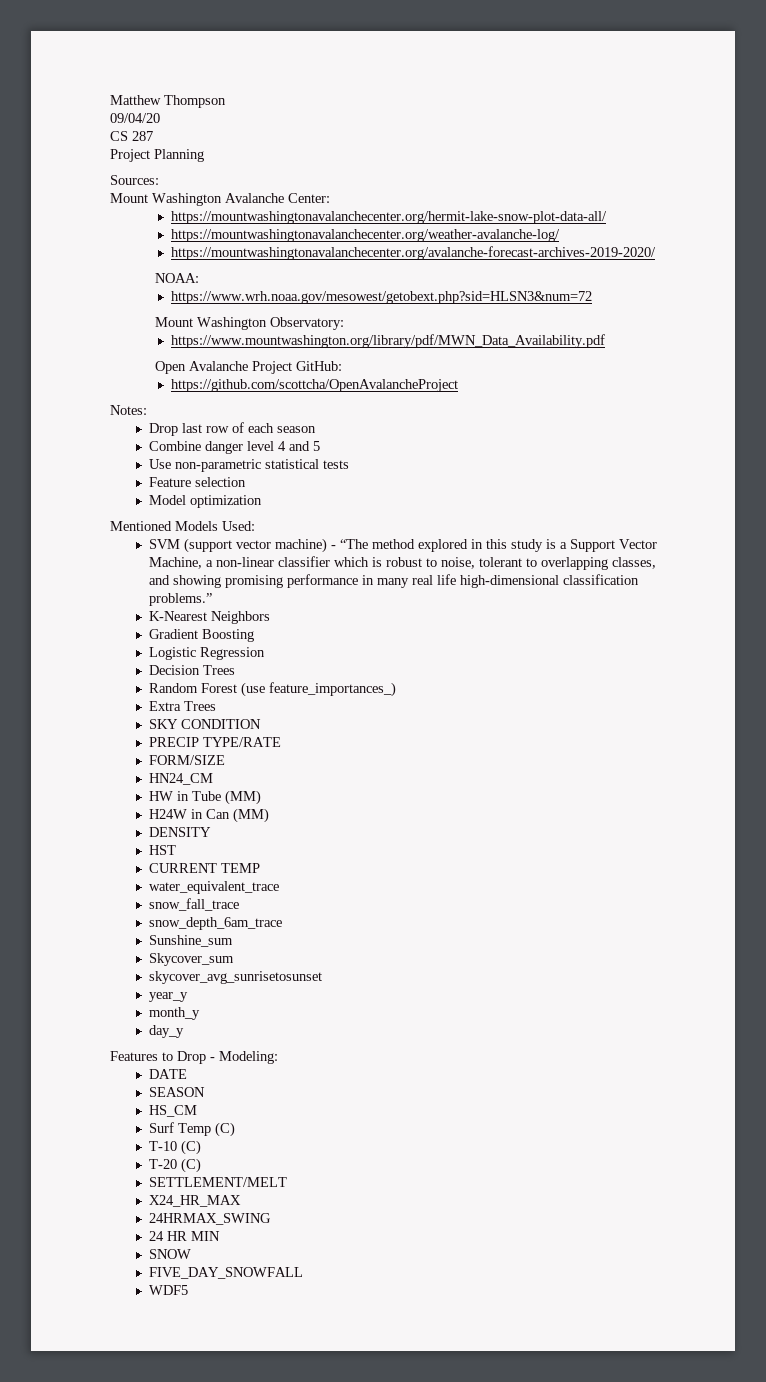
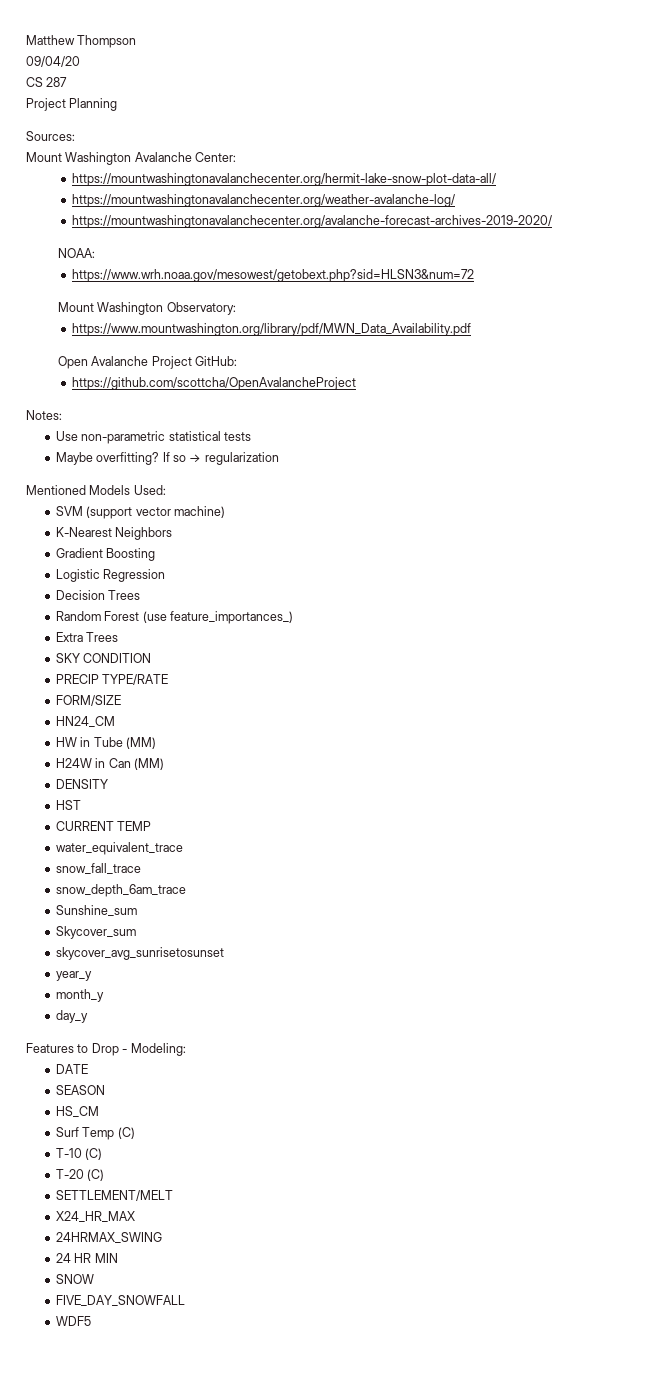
- Drop last row of each season
- Combine danger level 4 and 5
  Use non-parametric statistical tests
- Feature selection
- Model optimization
+ Maybe overfitting? If so → regularization
- SVM (support vector machine) - “The method explored in this study is a Support Vector Machine, a non-linear classifier which is robust to noise, tolerant to overlapping classes, and showing promising performance in many real life high-dimensional classification problems.”
+ SVM (support vector machine)

